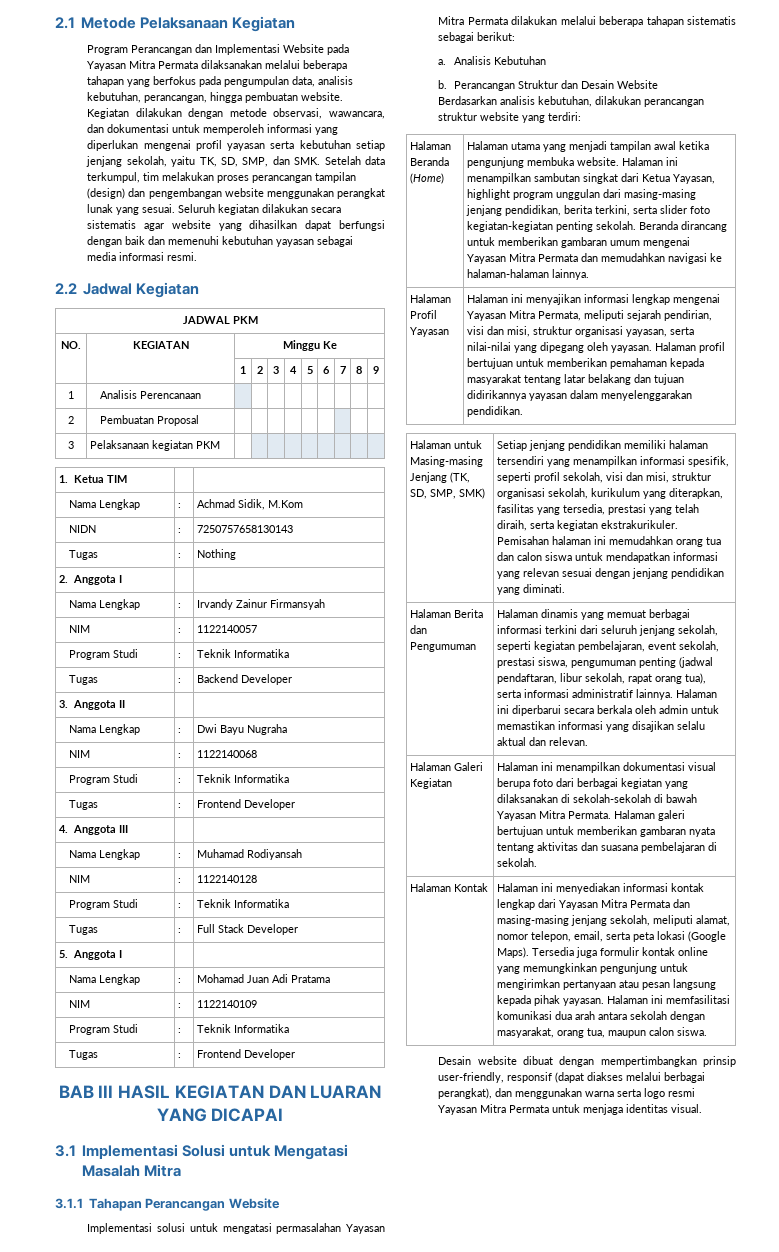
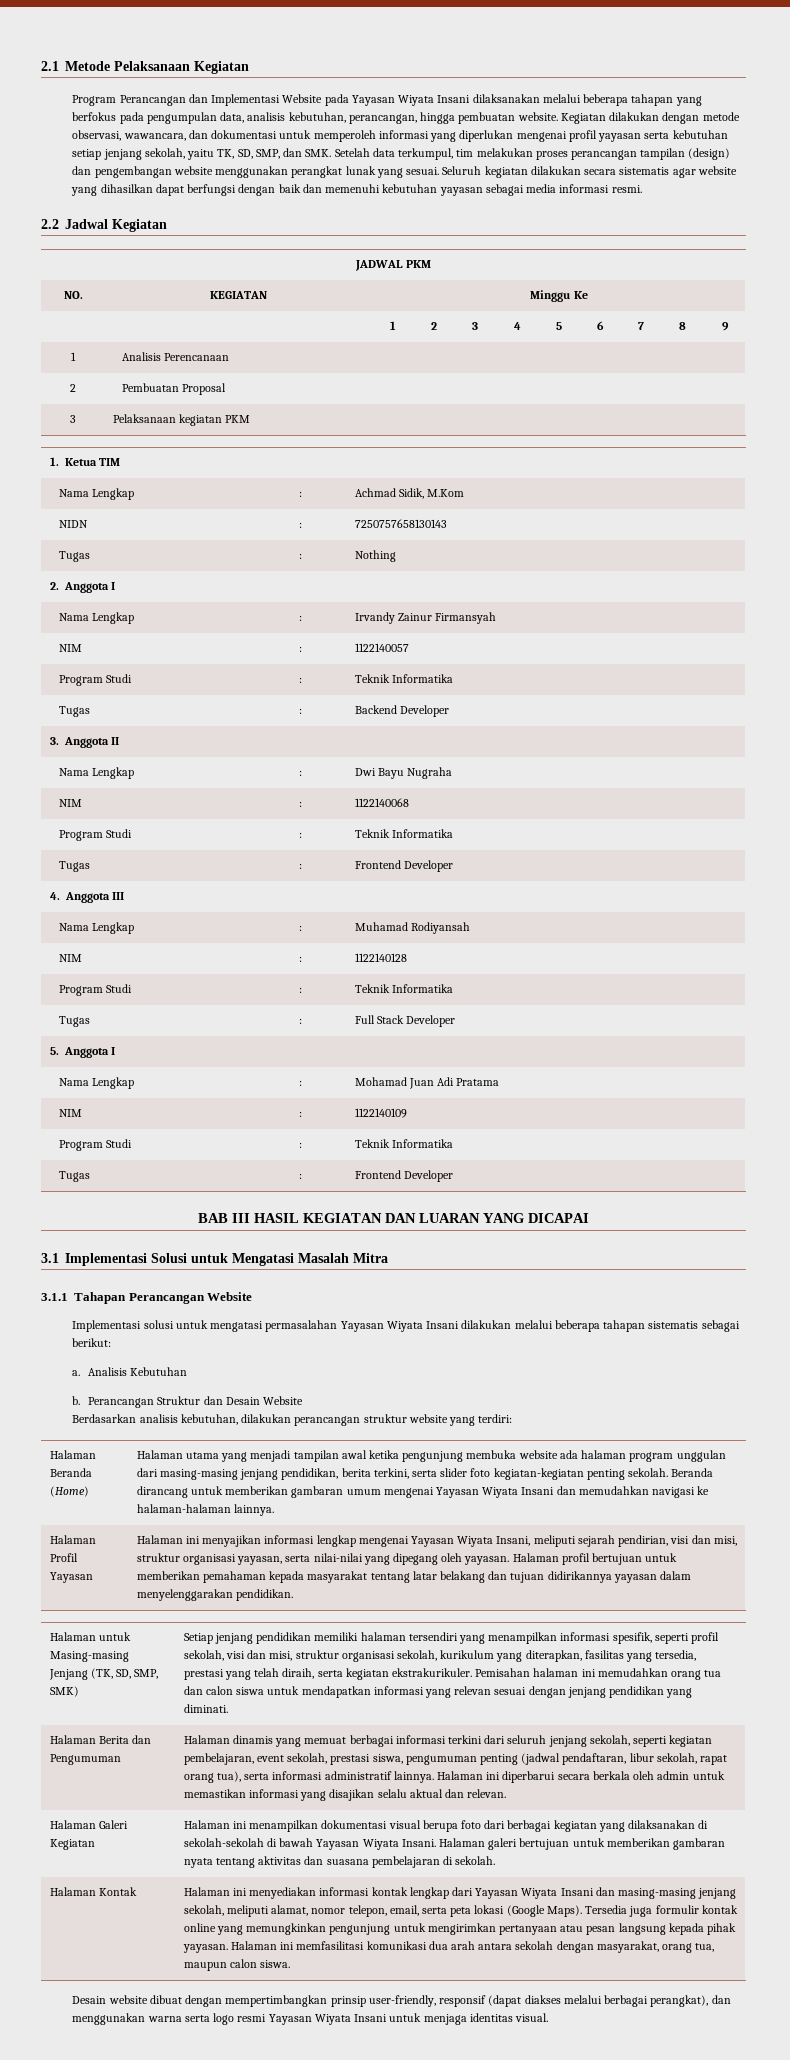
- Program Perancangan dan Implementasi Website pada Yayasan Mitra Permata dilaksanakan melalui beberapa tahapan yang berfokus pada pengumpulan data, analisis kebutuhan, perancangan, hingga pembuatan website.
+ Program Perancangan dan Implementasi Website pada Yayasan Wiyata Insani dilaksanakan melalui beberapa tahapan yang berfokus pada pengumpulan data, analisis kebutuhan, perancangan, hingga pembuatan website.
- Implementasi solusi untuk mengatasi permasalahan Yayasan Mitra Permata dilakukan melalui beberapa tahapan sistematis sebagai berikut:
+ Implementasi solusi untuk mengatasi permasalahan Yayasan Wiyata Insani dilakukan melalui beberapa tahapan sistematis sebagai berikut:
- Halaman utama yang menjadi tampilan awal ketika pengunjung membuka website. Halaman ini menampilkan sambutan singkat dari Ketua Yayasan, highlight program unggulan dari masing-masing jenjang pendidikan, berita terkini, serta slider foto kegiatan-kegiatan penting sekolah.
+ Halaman utama yang menjadi tampilan awal ketika pengunjung membuka website ada halaman program unggulan dari masing-masing jenjang pendidikan, berita terkini, serta slider foto kegiatan-kegiatan penting sekolah.
- Beranda dirancang untuk memberikan gambaran umum mengenai Yayasan Mitra Permata dan memudahkan navigasi ke halaman-halaman lainnya.
+ Beranda dirancang untuk memberikan gambaran umum mengenai Yayasan Wiyata Insani dan memudahkan navigasi ke halaman-halaman lainnya.
- Halaman ini menyajikan informasi lengkap mengenai Yayasan Mitra Permata, meliputi sejarah pendirian, visi dan misi, struktur organisasi yayasan, serta nilai-nilai yang dipegang oleh yayasan.
+ Halaman ini menyajikan informasi lengkap mengenai Yayasan Wiyata Insani, meliputi sejarah pendirian, visi dan misi, struktur organisasi yayasan, serta nilai-nilai yang dipegang oleh yayasan.
- Halaman Galeri Kegiatan | Halaman ini menampilkan dokumentasi visual berupa foto dari berbagai kegiatan yang dilaksanakan di sekolah-sekolah di bawah Yayasan Mitra Permata. Halaman galeri bertujuan untuk memberikan gambaran nyata tentang aktivitas dan suasana pembelajaran di sekolah.
+ Halaman Galeri Kegiatan | Halaman ini menampilkan dokumentasi visual berupa foto dari berbagai kegiatan yang dilaksanakan di sekolah-sekolah di bawah Yayasan Wiyata Insani. Halaman galeri bertujuan untuk memberikan gambaran nyata tentang aktivitas dan suasana pembelajaran di sekolah.
- Halaman ini menyediakan informasi kontak lengkap dari Yayasan Mitra Permata dan masing-masing jenjang sekolah, meliputi alamat, nomor telepon, email, serta peta lokasi (Google Maps).
+ Halaman ini menyediakan informasi kontak lengkap dari Yayasan Wiyata Insani dan masing-masing jenjang sekolah, meliputi alamat, nomor telepon, email, serta peta lokasi (Google Maps).
- Desain website dibuat dengan mempertimbangkan prinsip user-friendly, responsif (dapat diakses melalui berbagai perangkat), dan menggunakan warna serta logo resmi Yayasan Mitra Permata untuk menjaga identitas visual.
+ Desain website dibuat dengan mempertimbangkan prinsip user-friendly, responsif (dapat diakses melalui berbagai perangkat), dan menggunakan warna serta logo resmi Yayasan Wiyata Insani untuk menjaga identitas visual.

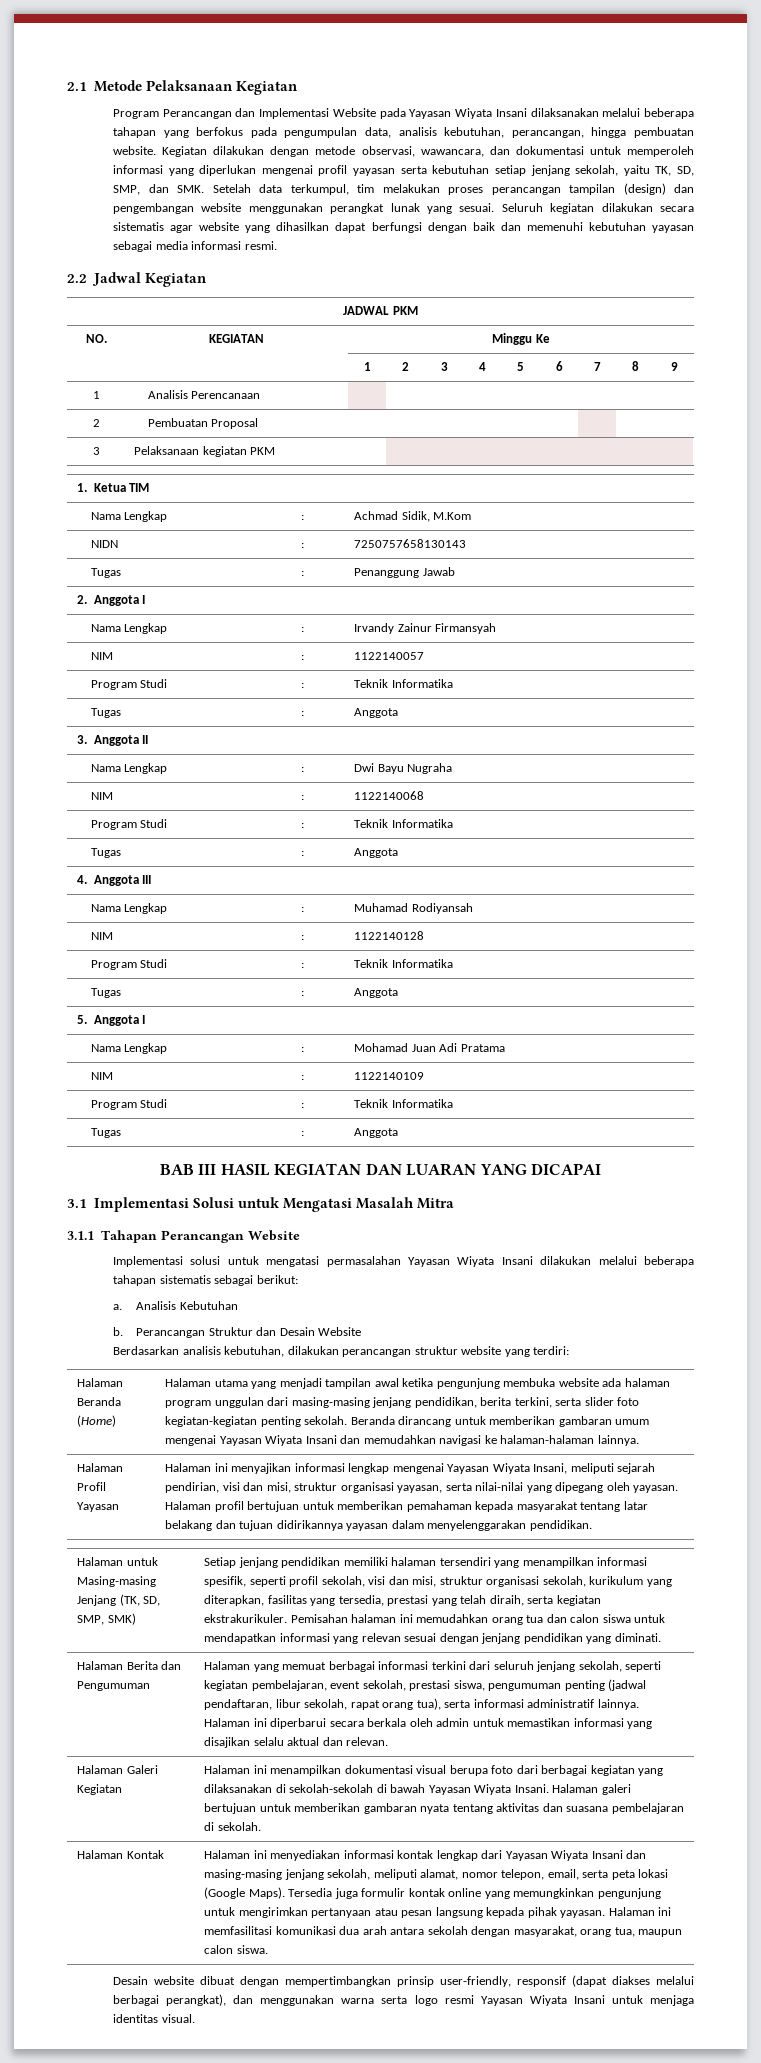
- Tugas | : | Nothing
+ Tugas | : | Penanggung Jawab
  NIM | : | 1122140057
  Program Studi | : | Teknik Informatika
- Tugas | : | Backend Developer
+ Tugas | : | Anggota
  NIM | : | 1122140068
  Program Studi | : | Teknik Informatika
- Tugas | : | Frontend Developer
+ Tugas | : | Anggota
  NIM | : | 1122140128
  Program Studi | : | Teknik Informatika
- Tugas | : | Full Stack Developer
+ Tugas | : | Anggota
  NIM | : | 1122140109
  Program Studi | : | Teknik Informatika
- Tugas | : | Frontend Developer
+ Tugas | : | Anggota
- Halaman dinamis yang memuat berbagai informasi terkini dari seluruh jenjang sekolah, seperti kegiatan pembelajaran, event sekolah, prestasi siswa, pengumuman penting (jadwal pendaftaran, libur sekolah, rapat orang tua), serta informasi administratif lainnya.
+ Halaman yang memuat berbagai informasi terkini dari seluruh jenjang sekolah, seperti kegiatan pembelajaran, event sekolah, prestasi siswa, pengumuman penting (jadwal pendaftaran, libur sekolah, rapat orang tua), serta informasi administratif lainnya.

